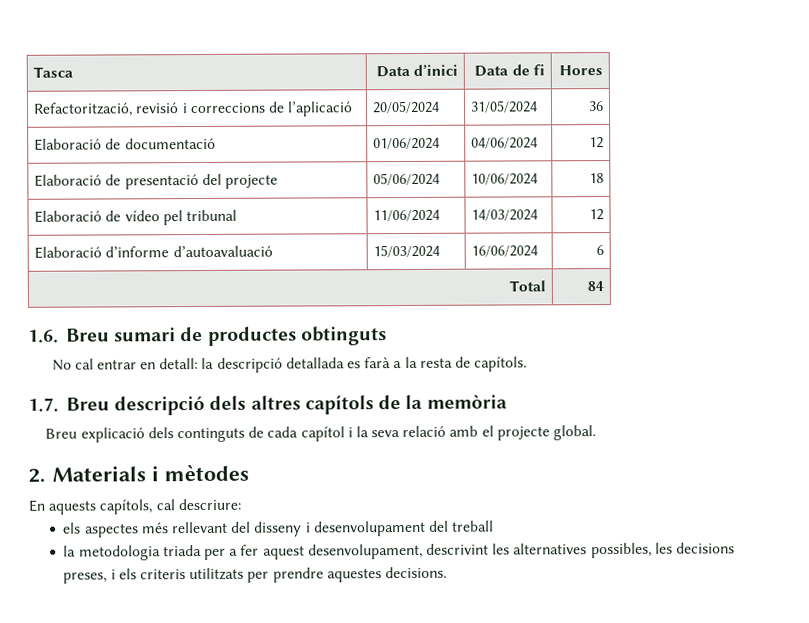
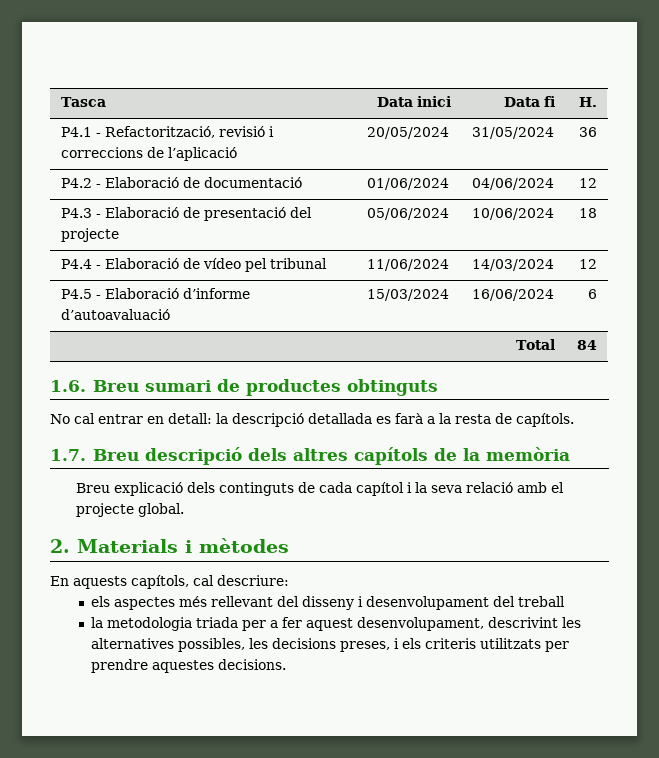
- Tasca | Data d’inici | Data de fi | Hores
- Refactorització, revisió i correccions de l’aplicació | 20/05/2024 | 31/05/2024 | 36
+ Tasca | Data inici | Data fi | H.
+ P4.1 - Refactorització, revisió i correccions de l’aplicació | 20/05/2024 | 31/05/2024 | 36
- Elaboració de documentació | 01/06/2024 | 04/06/2024 | 12
+ P4.2 - Elaboració de documentació | 01/06/2024 | 04/06/2024 | 12
- Elaboració de presentació del projecte | 05/06/2024 | 10/06/2024 | 18
+ P4.3 - Elaboració de presentació del projecte | 05/06/2024 | 10/06/2024 | 18
- Elaboració de vídeo pel tribunal | 11/06/2024 | 14/03/2024 | 12
+ P4.4 - Elaboració de vídeo pel tribunal | 11/06/2024 | 14/03/2024 | 12
- Elaboració d’informe d’autoavaluació | 15/03/2024 | 16/06/2024 | 6
+ P4.5 - Elaboració d’informe d’autoavaluació | 15/03/2024 | 16/06/2024 | 6

